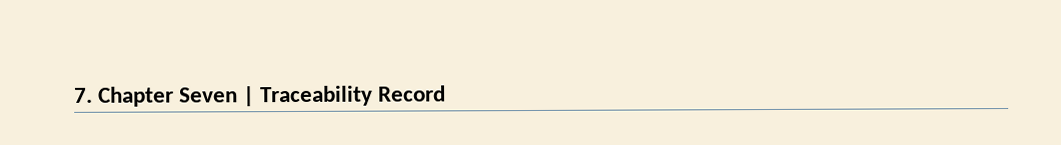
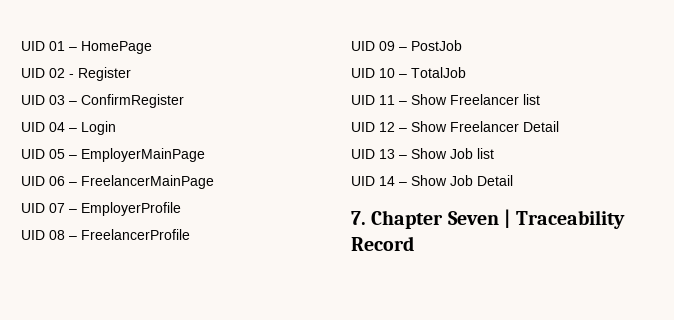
+ UID 01 – HomePage
+ UID 02 - Register
+ UID 03 – ConfirmRegister
+ UID 04 – Login
+ UID 05 – EmployerMainPage
+ UID 06 – FreelancerMainPage
+ UID 07 – EmployerProfile
+ UID 08 – FreelancerProfile
+ UID 09 – PostJob
+ UID 10 – TotalJob
+ UID 11 – Show Freelancer list
+ UID 12 – Show Freelancer Detail
+ UID 13 – Show Job list
+ UID 14 – Show Job Detail

